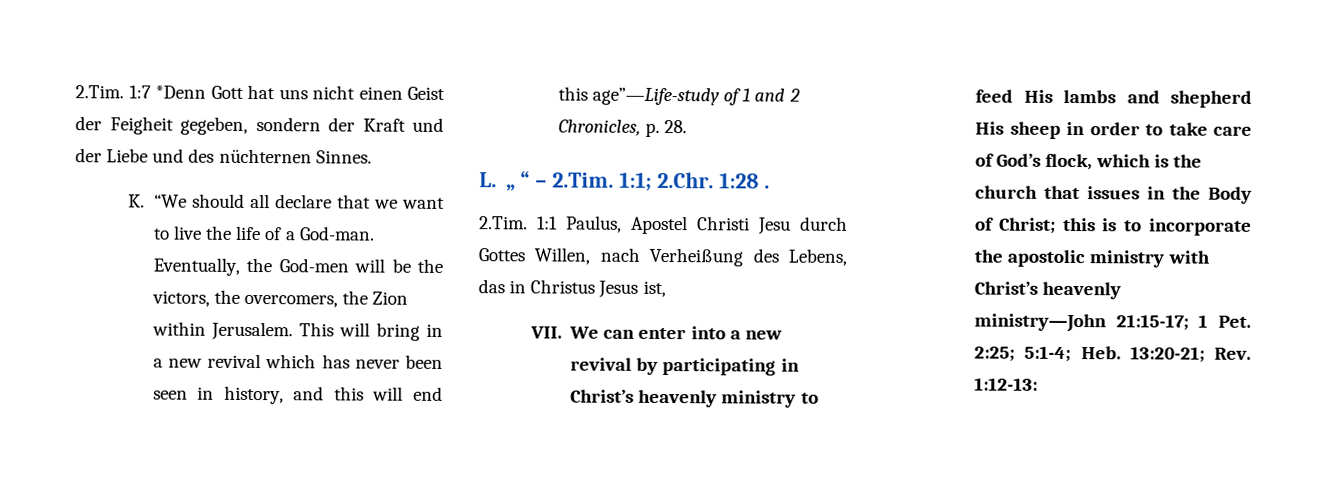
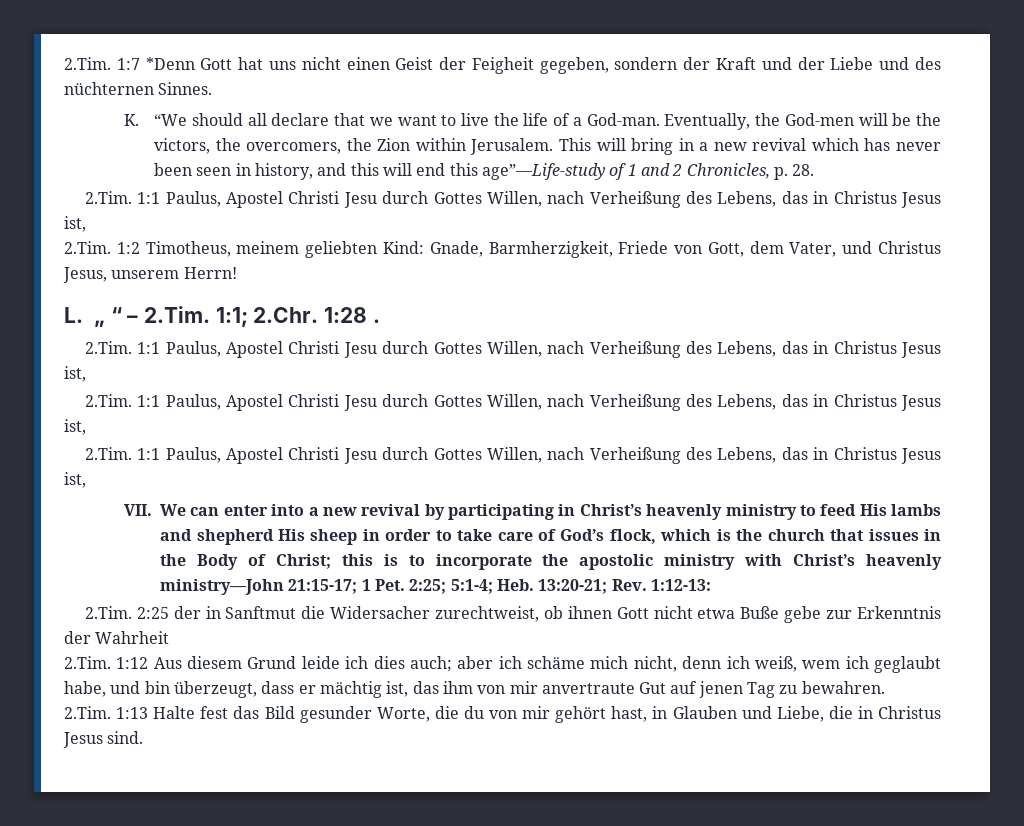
  This will bring in a new revival which has never been seen in history, and this will end this age”—Life-study of 1 and 2 Chronicles, p. 28.
+ 2.Tim. 1:1 Paulus, Apostel Christi Jesu durch Gottes Willen, nach Verheißung des Lebens, das in Christus Jesus ist,
+ 2.Tim. 1:2 Timotheus, meinem geliebten Kind: Gnade, Barmherzigkeit, Friede von Gott, dem Vater, und Christus Jesus, unserem Herrn!
  L. „ “ – 2.Tim. 1:1; 2.Chr. 1:28 .
+ 2.Tim. 1:1 Paulus, Apostel Christi Jesu durch Gottes Willen, nach Verheißung des Lebens, das in Christus Jesus ist,
+ 2.Tim. 1:1 Paulus, Apostel Christi Jesu durch Gottes Willen, nach Verheißung des Lebens, das in Christus Jesus ist,
+ 2.Tim. 2:25 der in Sanftmut die Widersacher zurechtweist, ob ihnen Gott nicht etwa Buße gebe zur Erkenntnis der Wahrheit
+ 2.Tim. 1:12 Aus diesem Grund leide ich dies auch; aber ich schäme mich nicht, denn ich weiß, wem ich geglaubt habe, und bin überzeugt, dass er mächtig ist, das ihm von mir anvertraute Gut auf jenen Tag zu bewahren.
+ 2.Tim. 1:13 Halte fest das Bild gesunder Worte, die du von mir gehört hast, in Glauben und Liebe, die in Christus Jesus sind.

